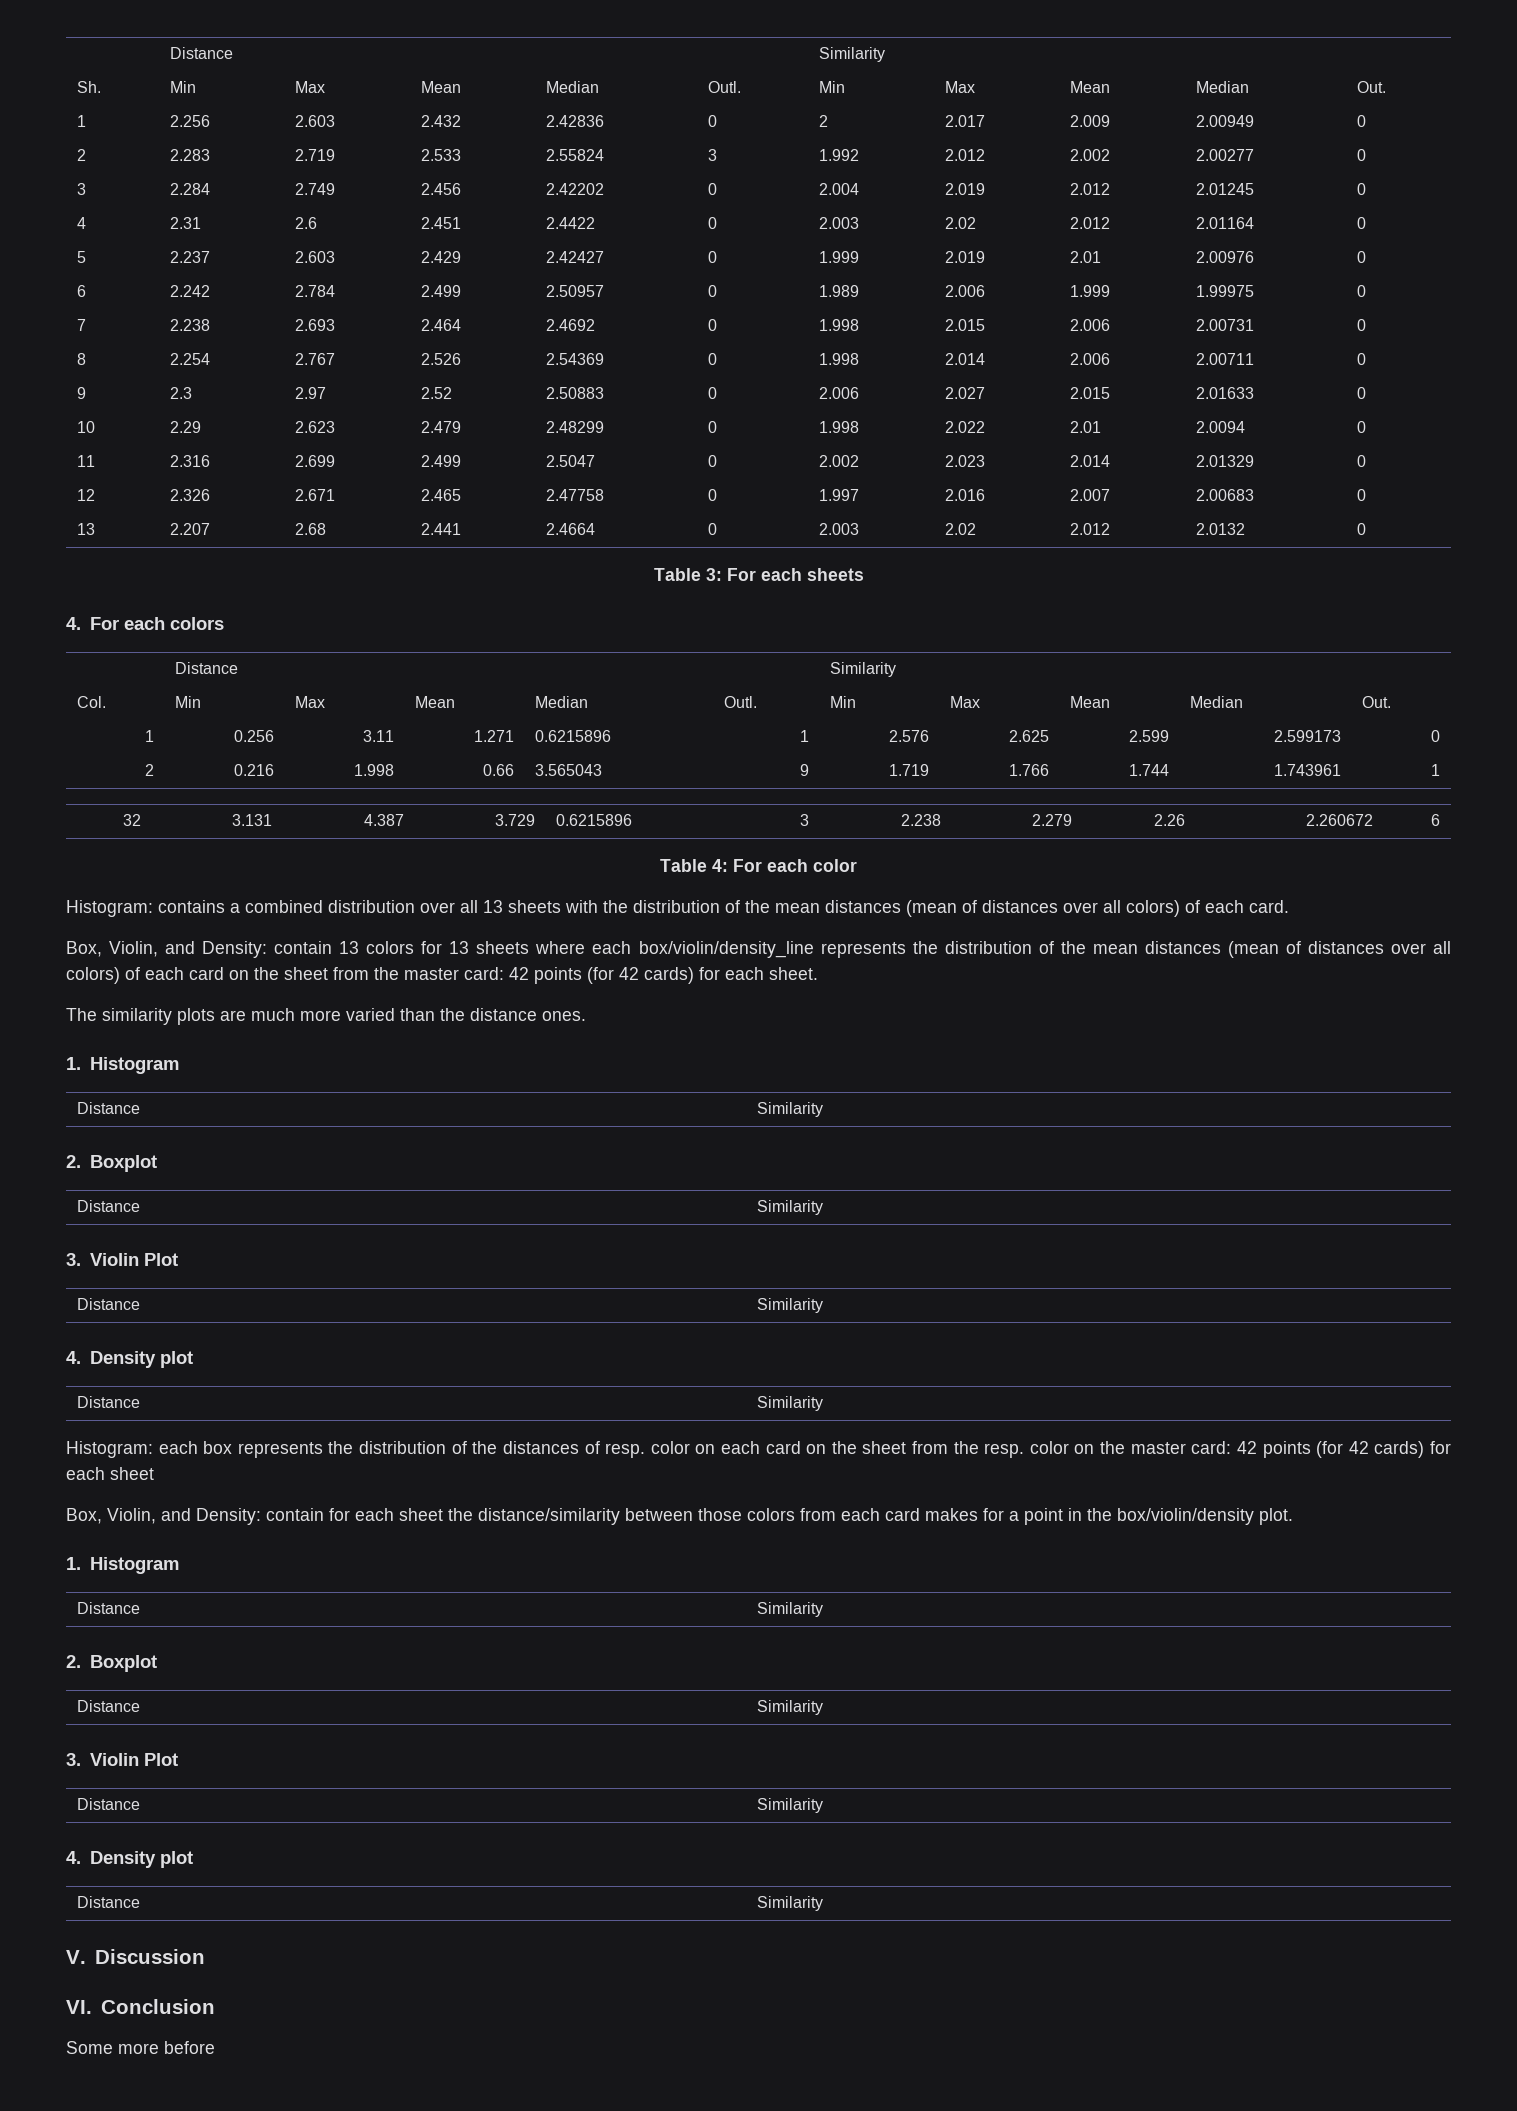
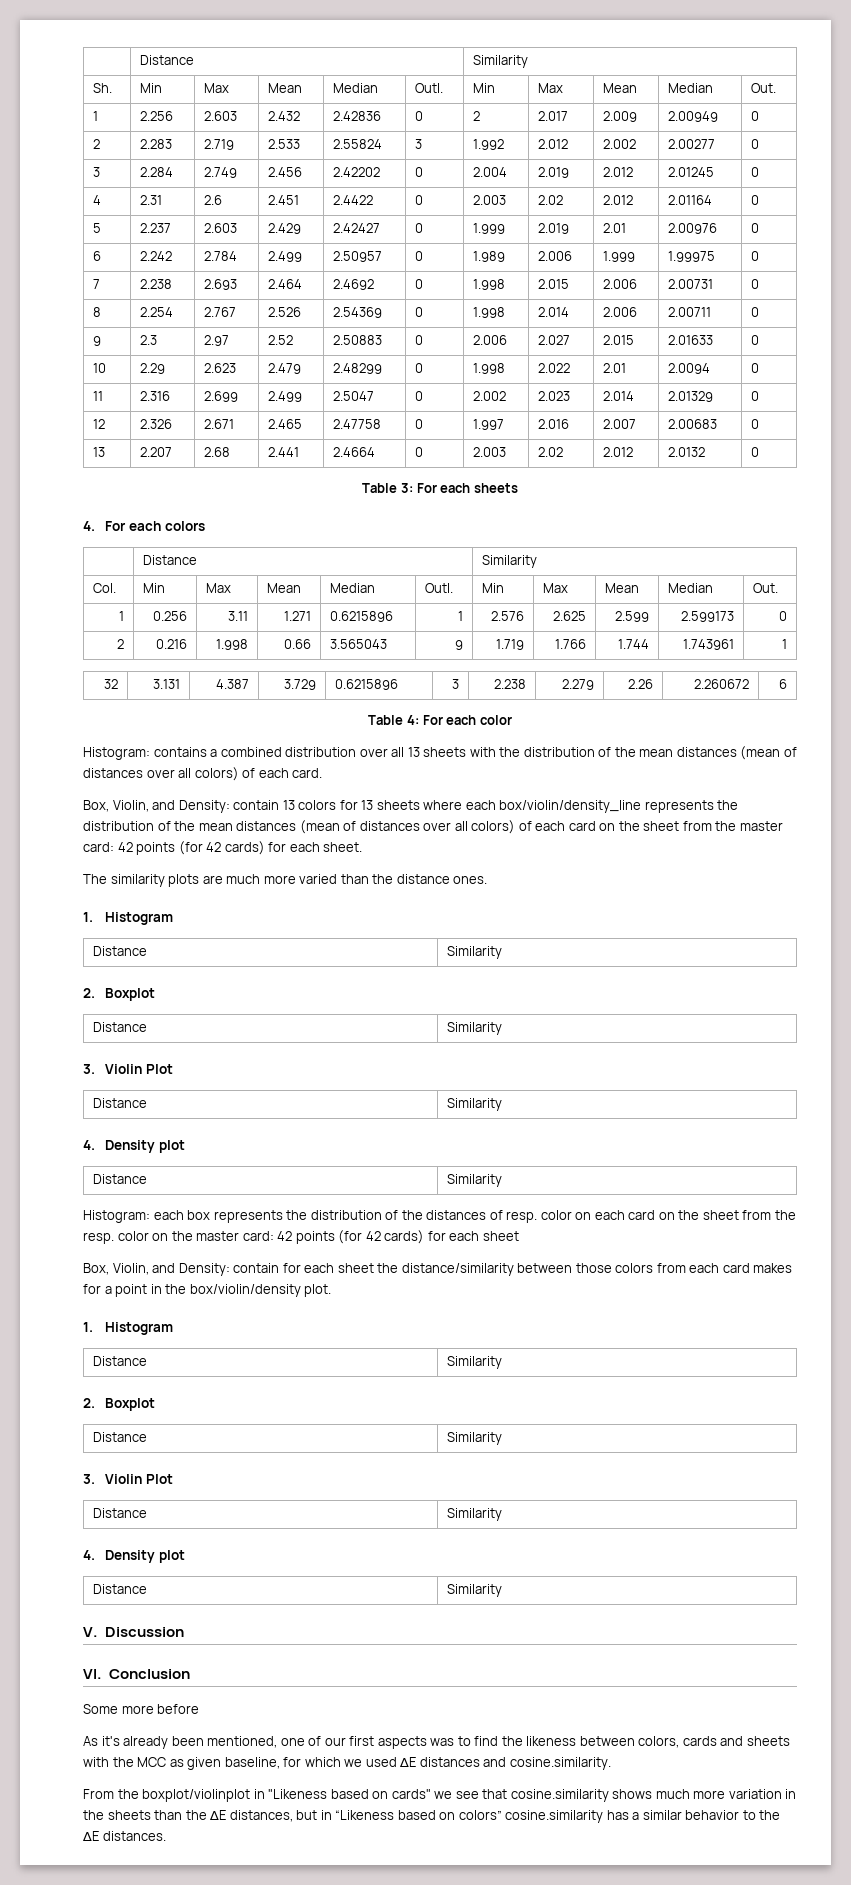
+ As it's already been mentioned, one of our first aspects was to find the likeness between colors, cards and sheets with the MCC as given baseline, for which we used ∆E distances and cosine.similarity.
+ From the boxplot/violinplot in "Likeness based on cards" we see that cosine.similarity shows much more variation in the sheets than the ∆E distances, but in “Likeness based on colors” cosine.similarity has a similar behavior to the ∆E distances.

